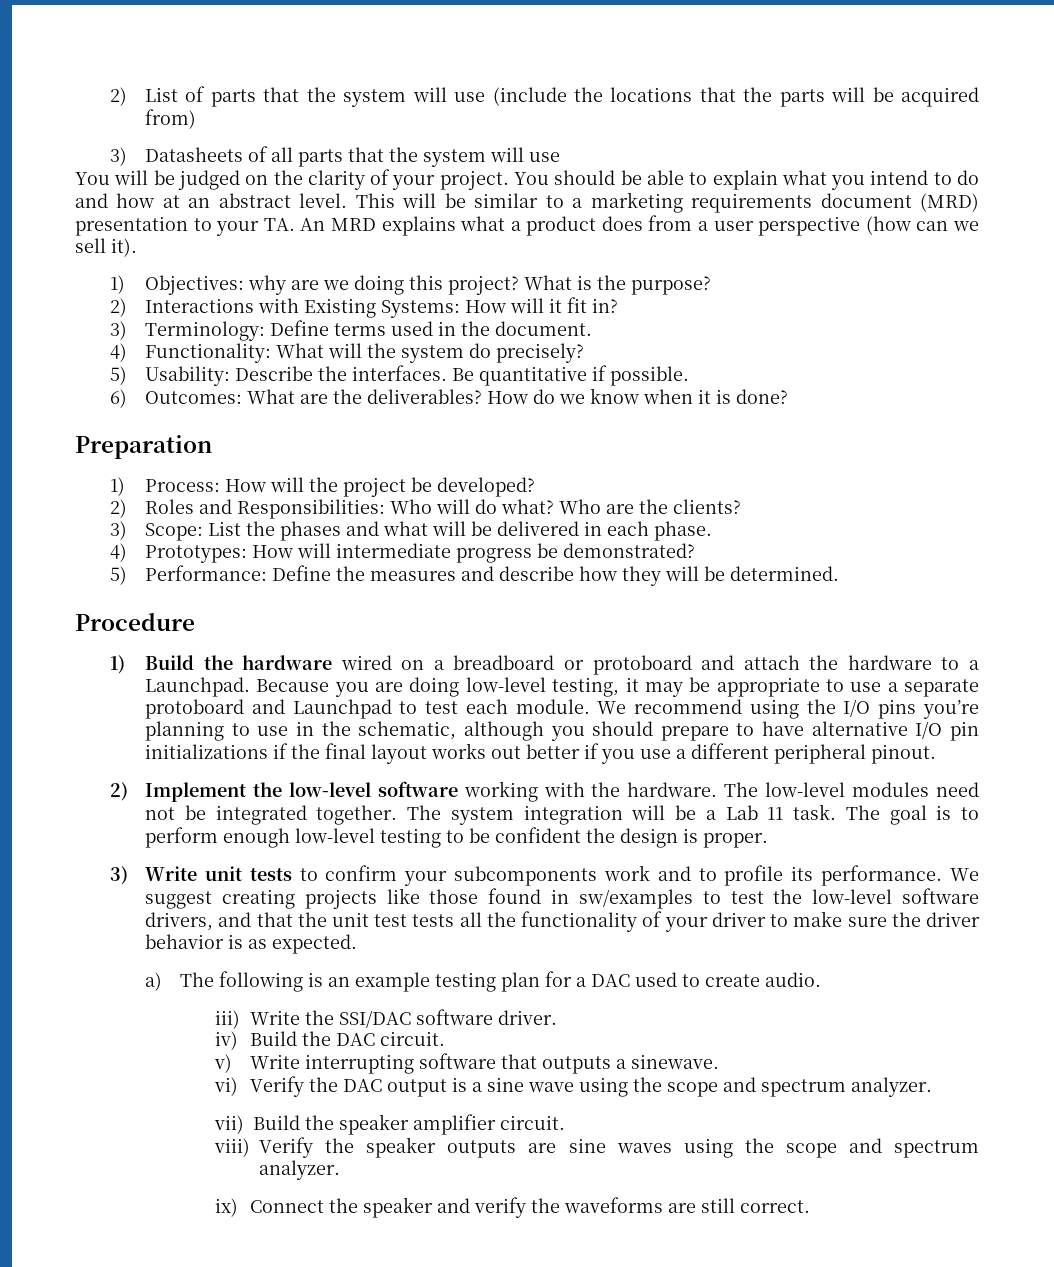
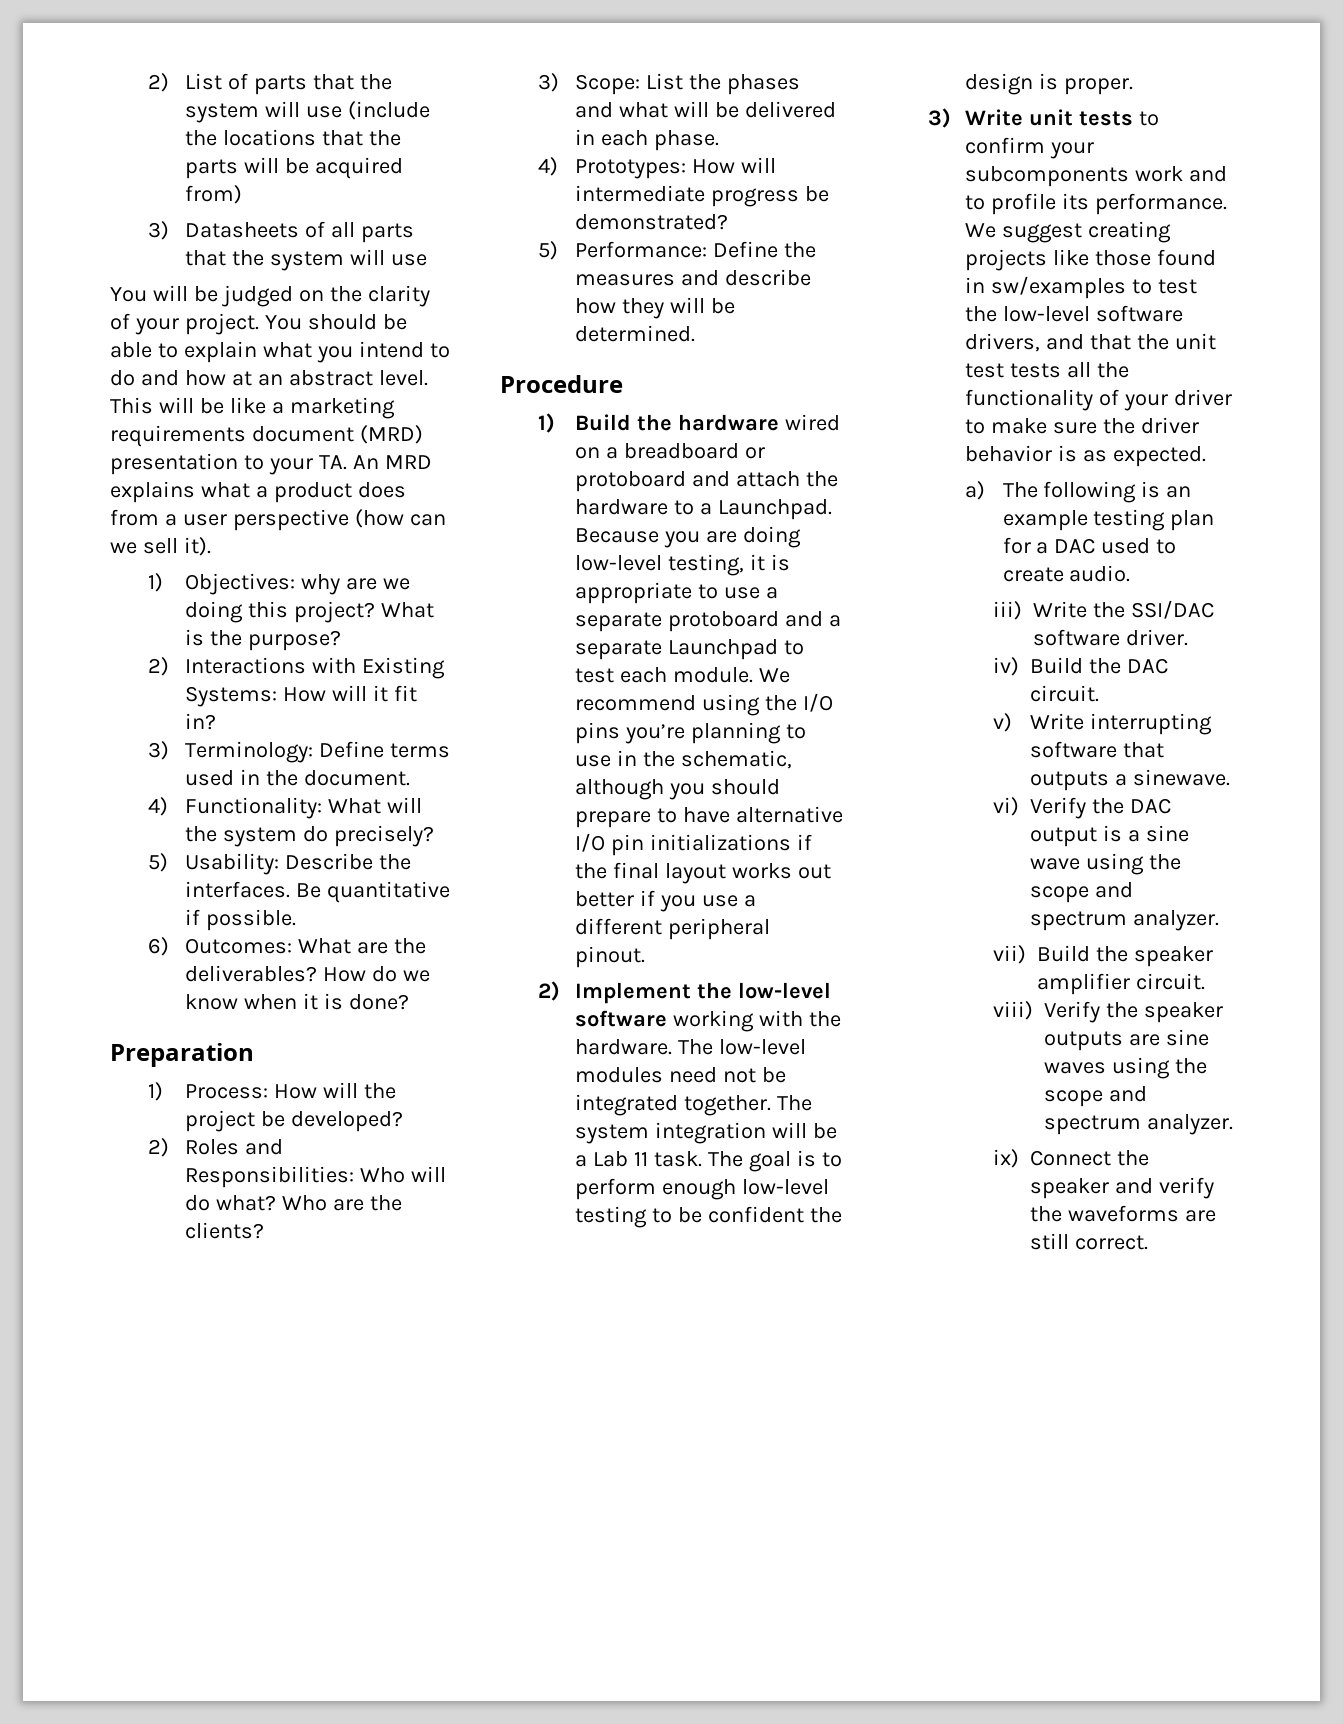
- This will be similar to a marketing requirements document (MRD) presentation to your TA. An MRD explains what a product does from a user perspective (how can we sell it).
+ This will be like a marketing requirements document (MRD) presentation to your TA. An MRD explains what a product does from a user perspective (how can we sell it).
- Because you are doing low-level testing, it may be appropriate to use a separate protoboard and Launchpad to test each module.
+ Because you are doing low-level testing, it is appropriate to use a separate protoboard and a separate Launchpad to test each module.

